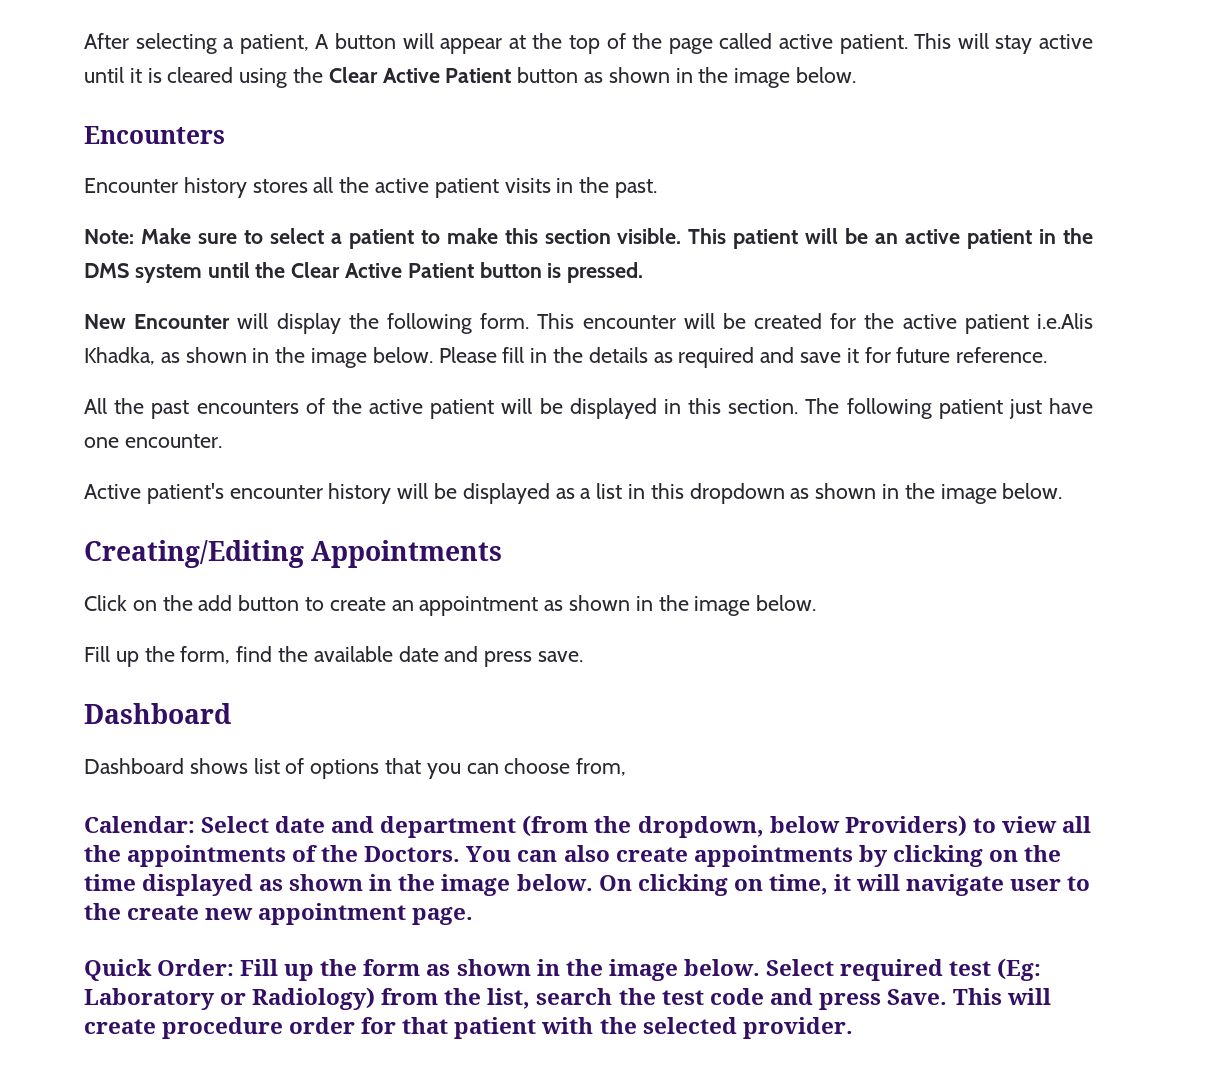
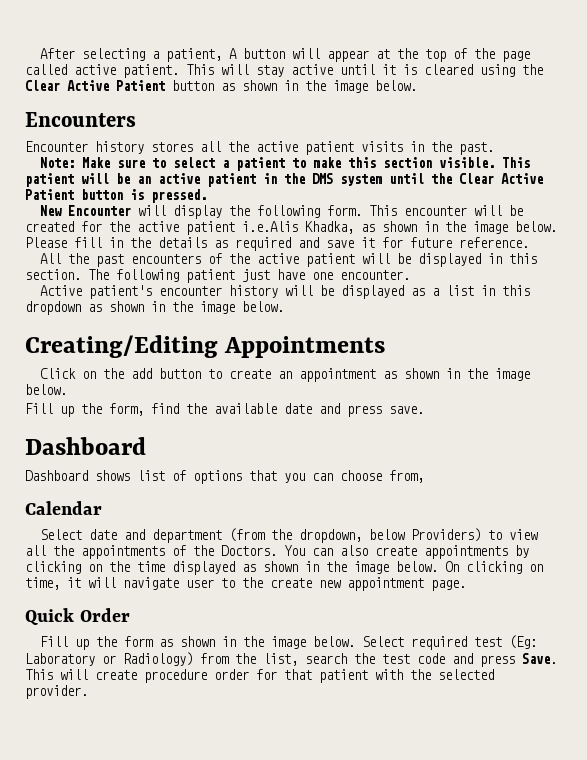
- Calendar: Select date and department (from the dropdown, below Providers) to view all the appointments of the Doctors.
+ Calendar
+ Select date and department (from the dropdown, below Providers) to view all the appointments of the Doctors.
- Quick Order: Fill up the form as shown in the image below.
+ Quick Order
+ Fill up the form as shown in the image below.

